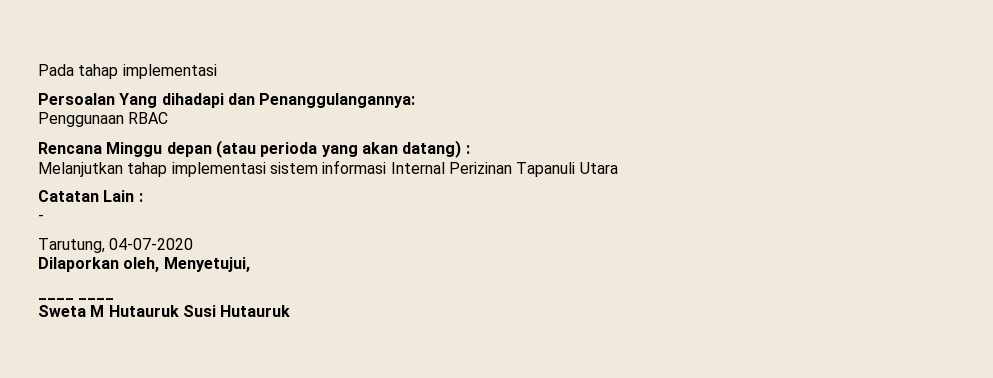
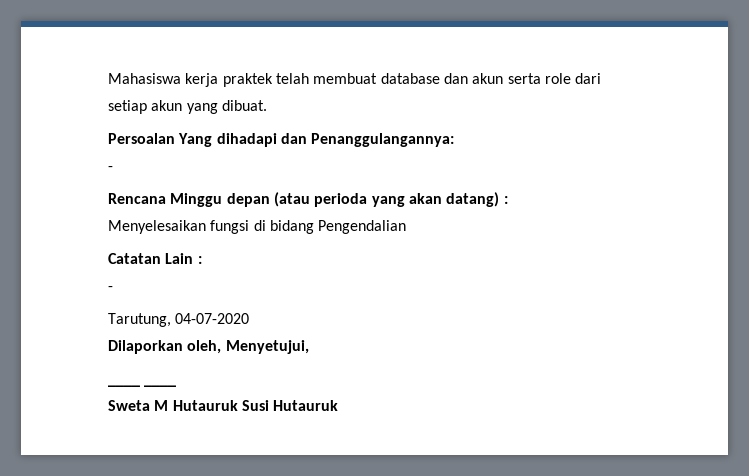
- Pada tahap implementasi
+ Mahasiswa kerja praktek telah membuat database dan akun serta role dari setiap akun yang dibuat.
  Persoalan Yang dihadapi dan Penanggulangannya:
- Penggunaan RBAC
+ -
- Melanjutkan tahap implementasi sistem informasi Internal Perizinan Tapanuli Utara
+ Menyelesaikan fungsi di bidang Pengendalian

